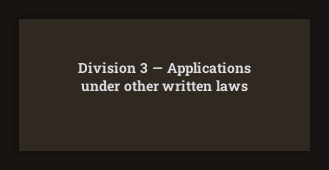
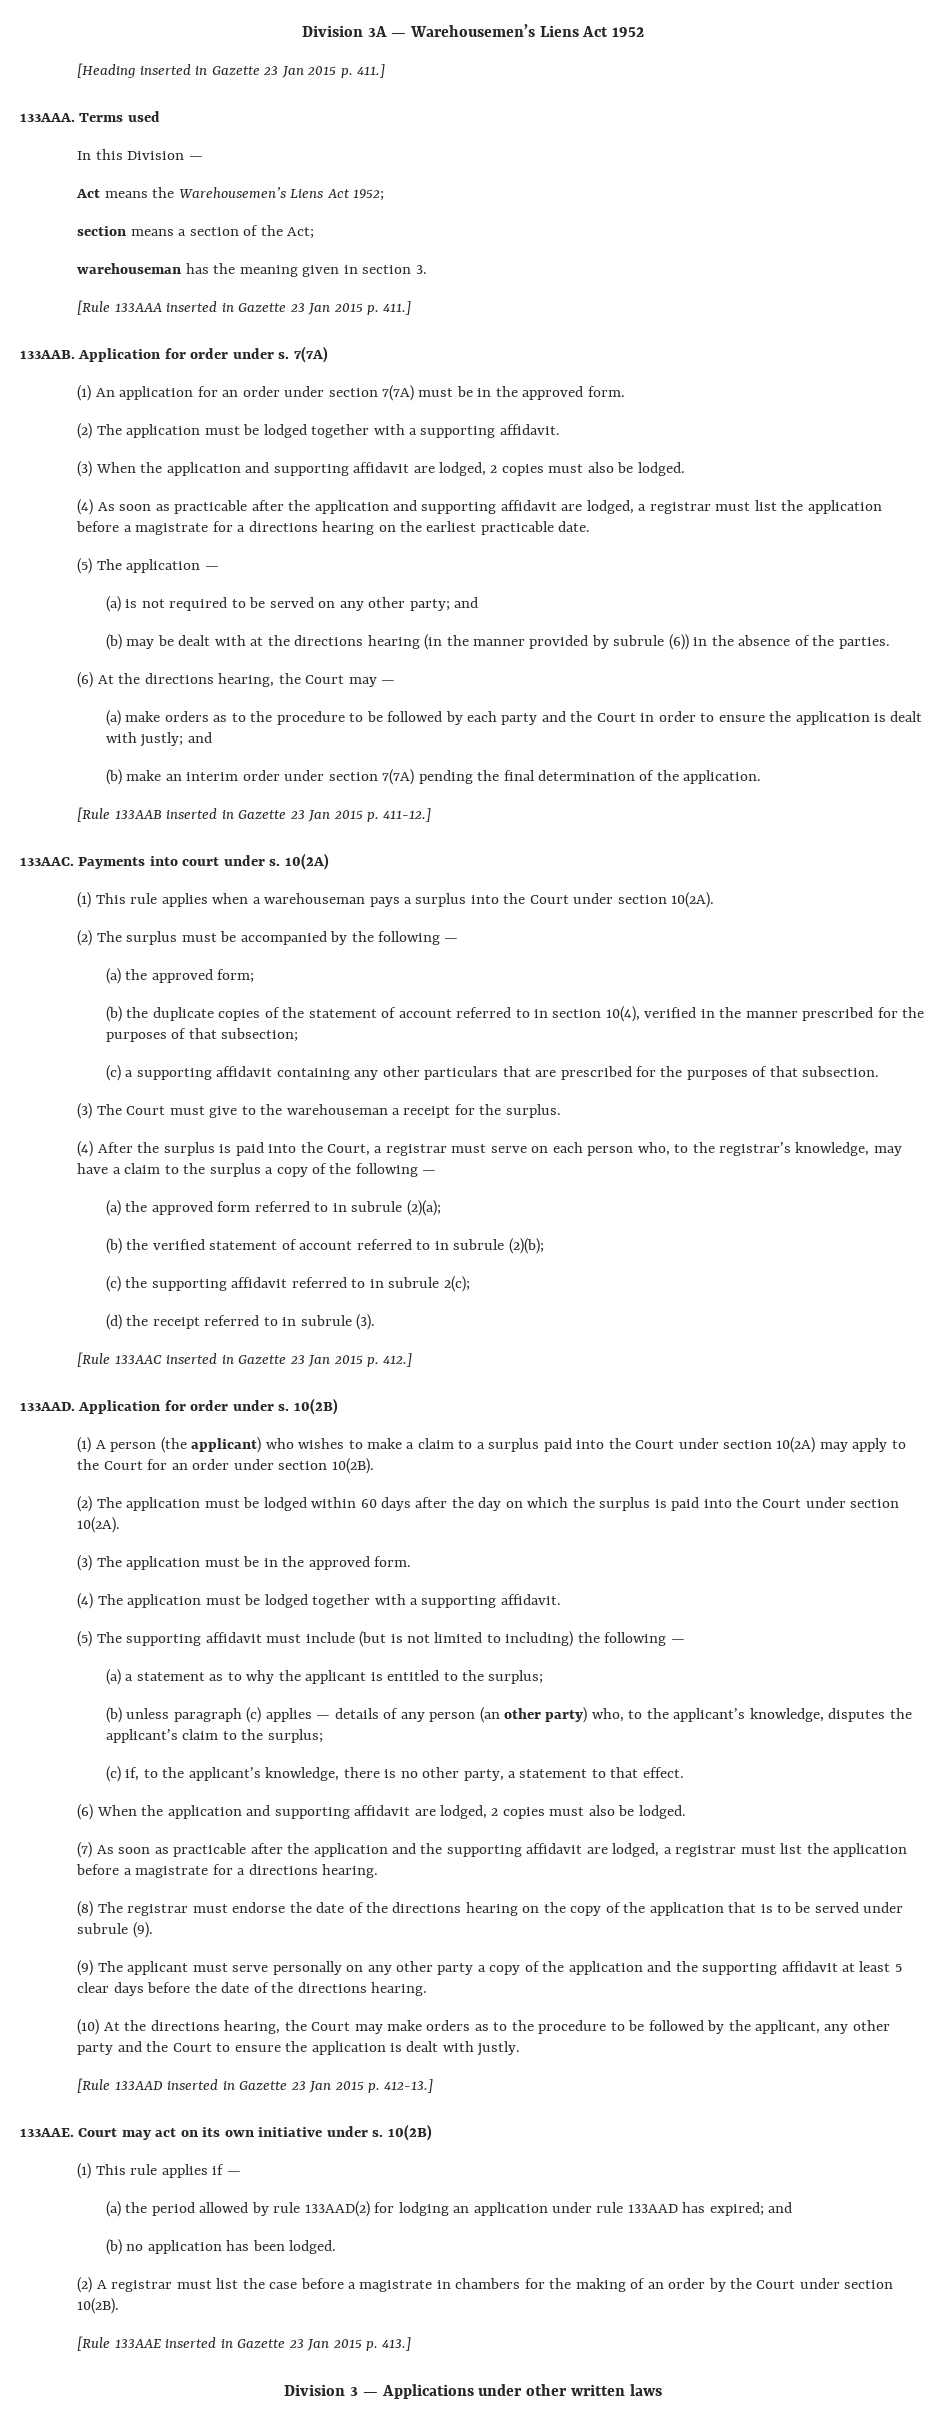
+ Division 3A — Warehousemen’s Liens Act 1952
+ [Heading inserted in Gazette 23 Jan 2015 p. 411.]
+ 133AAA. Terms used
+ In this Division —
+ Act means the Warehousemen’s Liens Act 1952;
+ section means a section of the Act;
+ warehouseman has the meaning given in section 3.
+ [Rule 133AAA inserted in Gazette 23 Jan 2015 p. 411.]
+ 133AAB. Application for order under s. 7(7A)
+ (1) An application for an order under section 7(7A) must be in the approved form.
+ (2) The application must be lodged together with a supporting affidavit.
+ (3) When the application and supporting affidavit are lodged, 2 copies must also be lodged.
+ (4) As soon as practicable after the application and supporting affidavit are lodged, a registrar must list the application before a magistrate for a directions hearing on the earliest practicable date.
+ (5) The application —
+ (a) is not required to be served on any other party; and
+ (b) may be dealt with at the directions hearing (in the manner provided by subrule (6)) in the absence of the parties.
+ (6) At the directions hearing, the Court may —
+ (a) make orders as to the procedure to be followed by each party and the Court in order to ensure the application is dealt with justly; and
+ (b) make an interim order under section 7(7A) pending the final determination of the application.
+ [Rule 133AAB inserted in Gazette 23 Jan 2015 p. 411-12.]
+ 133AAC. Payments into court under s. 10(2A)
+ (1) This rule applies when a warehouseman pays a surplus into the Court under section 10(2A).
+ (2) The surplus must be accompanied by the following —
+ (a) the approved form;
+ (b) the duplicate copies of the statement of account referred to in section 10(4), verified in the manner prescribed for the purposes of that subsection;
+ (c) a supporting affidavit containing any other particulars that are prescribed for the purposes of that subsection.
+ (3) The Court must give to the warehouseman a receipt for the surplus.
+ (4) After the surplus is paid into the Court, a registrar must serve on each person who, to the registrar’s knowledge, may have a claim to the surplus a copy of the following —
+ (a) the approved form referred to in subrule (2)(a);
+ (b) the verified statement of account referred to in subrule (2)(b);
+ (c) the supporting affidavit referred to in subrule 2(c);
+ (d) the receipt referred to in subrule (3).
+ [Rule 133AAC inserted in Gazette 23 Jan 2015 p. 412.]
+ 133AAD. Application for order under s. 10(2B)
+ (1) A person (the applicant) who wishes to make a claim to a surplus paid into the Court under section 10(2A) may apply to the Court for an order under section 10(2B).
+ (2) The application must be lodged within 60 days after the day on which the surplus is paid into the Court under section 10(2A).
+ (3) The application must be in the approved form.
+ (4) The application must be lodged together with a supporting affidavit.
+ (5) The supporting affidavit must include (but is not limited to including) the following —
+ (a) a statement as to why the applicant is entitled to the surplus;
+ (b) unless paragraph (c) applies — details of any person (an other party) who, to the applicant’s knowledge, disputes the applicant’s claim to the surplus;
+ (c) if, to the applicant’s knowledge, there is no other party, a statement to that effect.
+ (6) When the application and supporting affidavit are lodged, 2 copies must also be lodged.
+ (7) As soon as practicable after the application and the supporting affidavit are lodged, a registrar must list the application before a magistrate for a directions hearing.
+ (8) The registrar must endorse the date of the directions hearing on the copy of the application that is to be served under subrule (9).
+ (9) The applicant must serve personally on any other party a copy of the application and the supporting affidavit at least 5 clear days before the date of the directions hearing.
+ (10) At the directions hearing, the Court may make orders as to the procedure to be followed by the applicant, any other party and the Court to ensure the application is dealt with justly.
+ [Rule 133AAD inserted in Gazette 23 Jan 2015 p. 412-13.]
+ 133AAE. Court may act on its own initiative under s. 10(2B)
+ (1) This rule applies if —
+ (a) the period allowed by rule 133AAD(2) for lodging an application under rule 133AAD has expired; and
+ (b) no application has been lodged.
+ (2) A registrar must list the case before a magistrate in chambers for the making of an order by the Court under section 10(2B).
+ [Rule 133AAE inserted in Gazette 23 Jan 2015 p. 413.]

